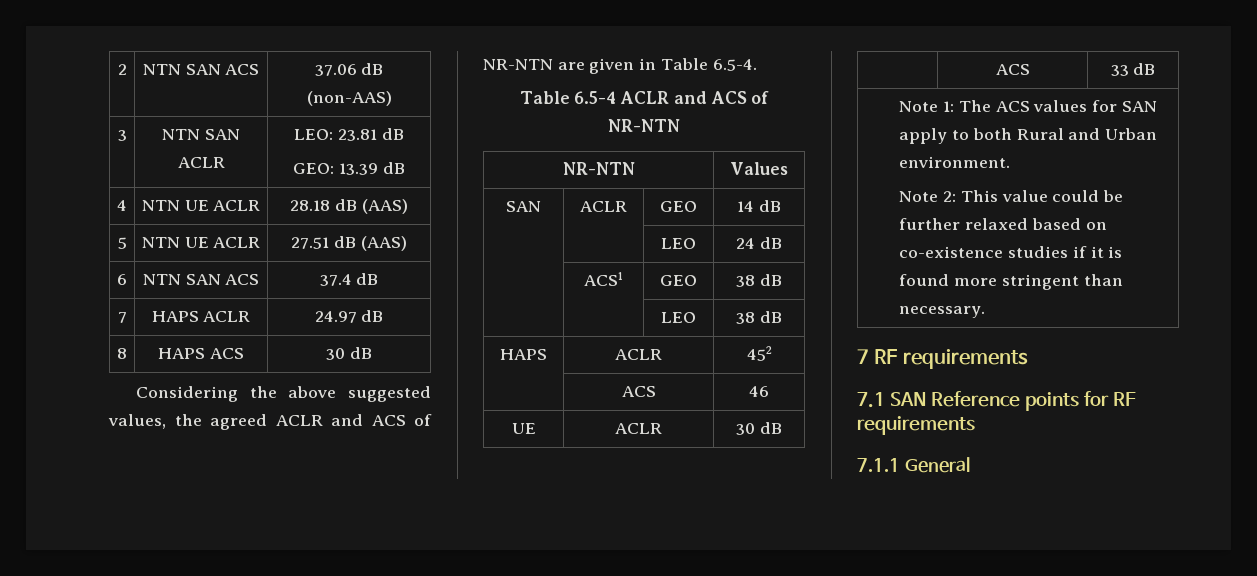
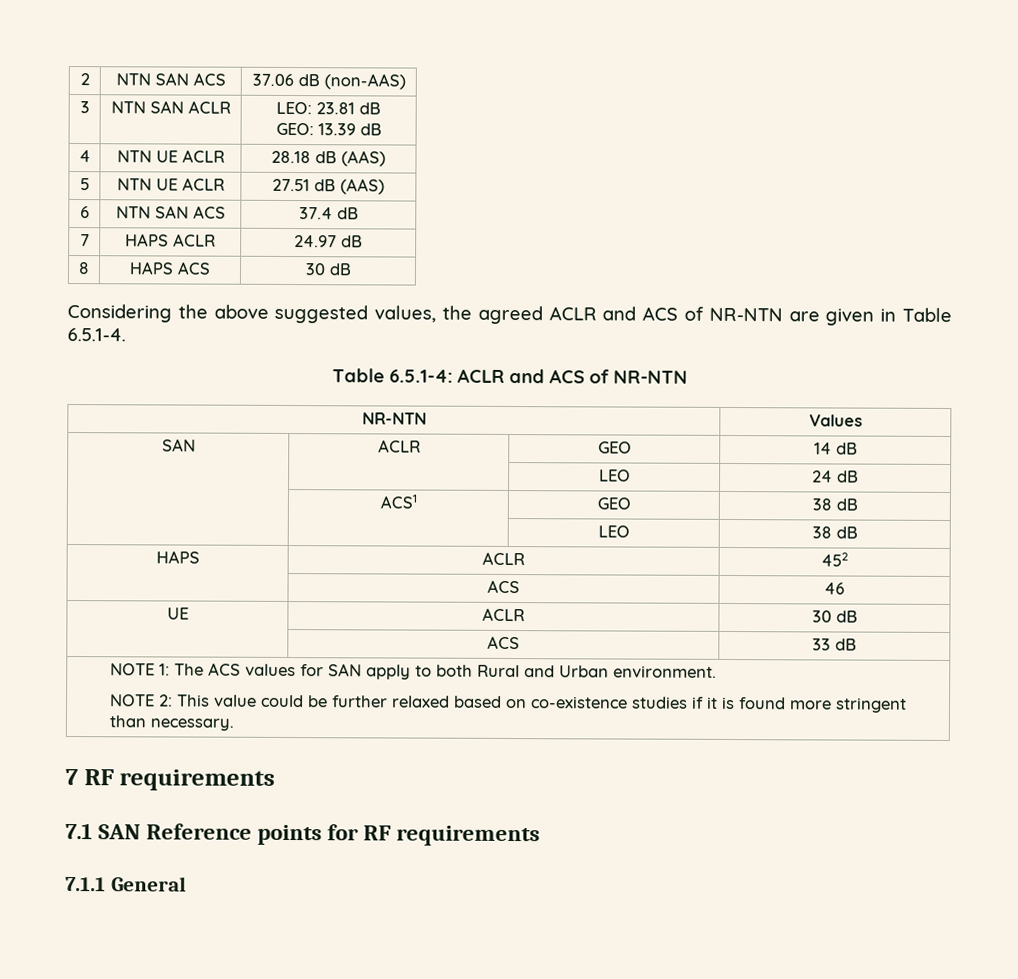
- Considering the above suggested values, the agreed ACLR and ACS of NR-NTN are given in Table 6.5-4.
- Table 6.5-4 ACLR and ACS of NR-NTN
+ Considering the above suggested values, the agreed ACLR and ACS of NR-NTN are given in Table 6.5.1-4.
+ Table 6.5.1-4: ACLR and ACS of NR-NTN
- Note 1: The ACS values for SAN apply to both Rural and Urban environment.
- Note 2: This value could be further relaxed based on co-existence studies if it is found more stringent than necessary.
+ NOTE 1: The ACS values for SAN apply to both Rural and Urban environment.
+ NOTE 2: This value could be further relaxed based on co-existence studies if it is found more stringent than necessary.

